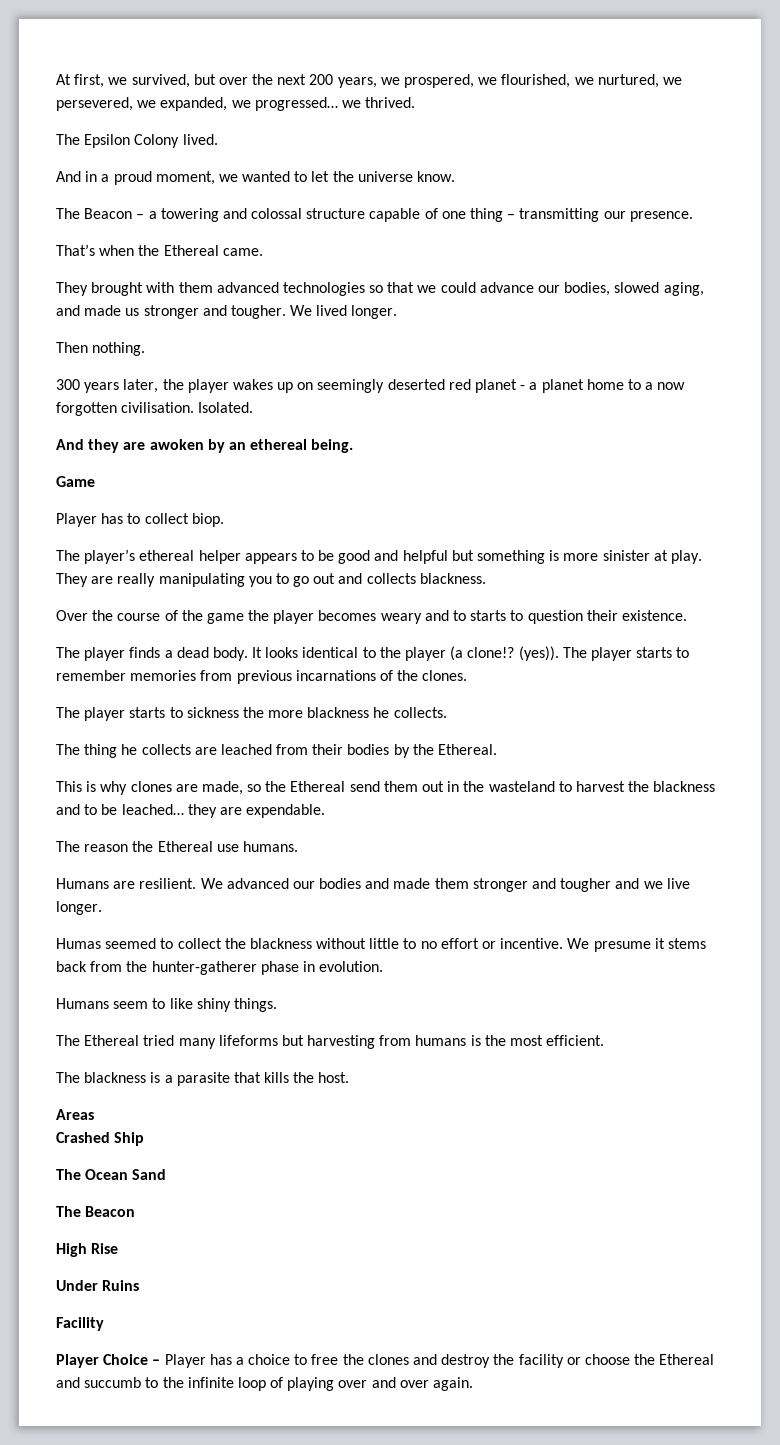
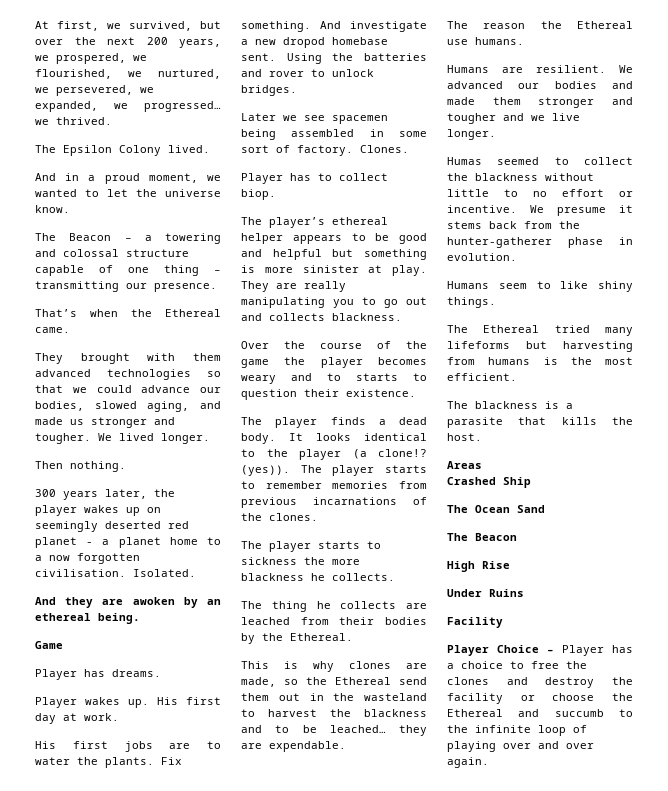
+ Player has dreams.
+ Player wakes up. His first day at work.
+ His first jobs are to water the plants. Fix something. And investigate a new dropod homebase sent. Using the batteries and rover to unlock bridges.
+ Later we see spacemen being assembled in some sort of factory. Clones.

